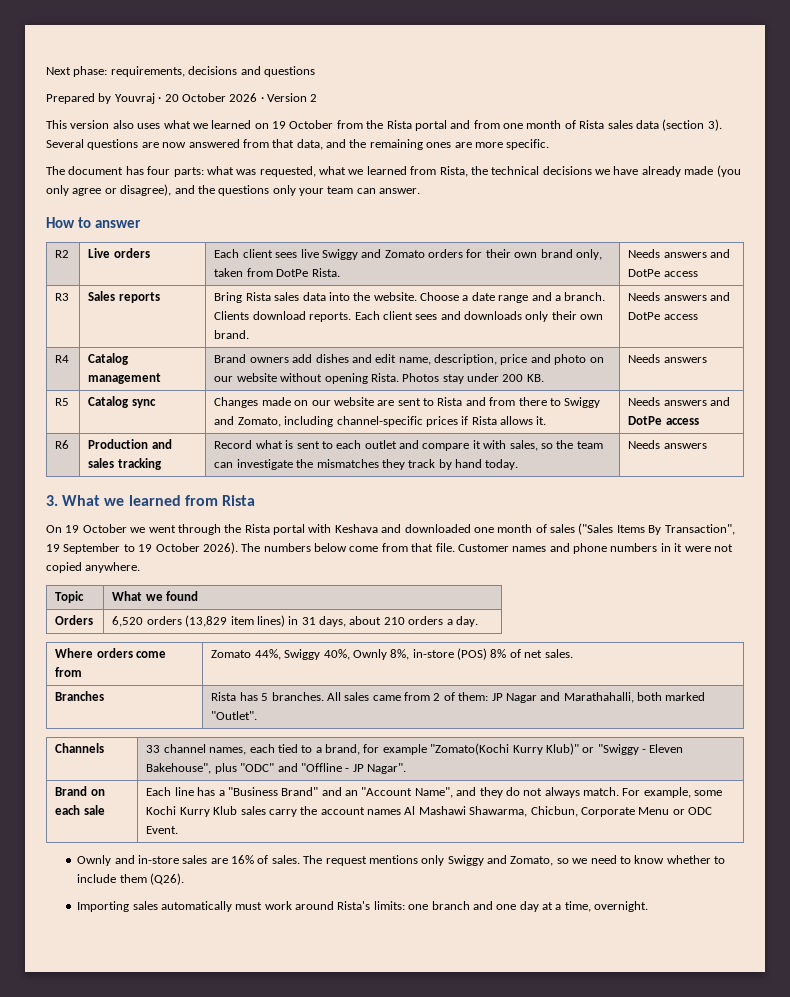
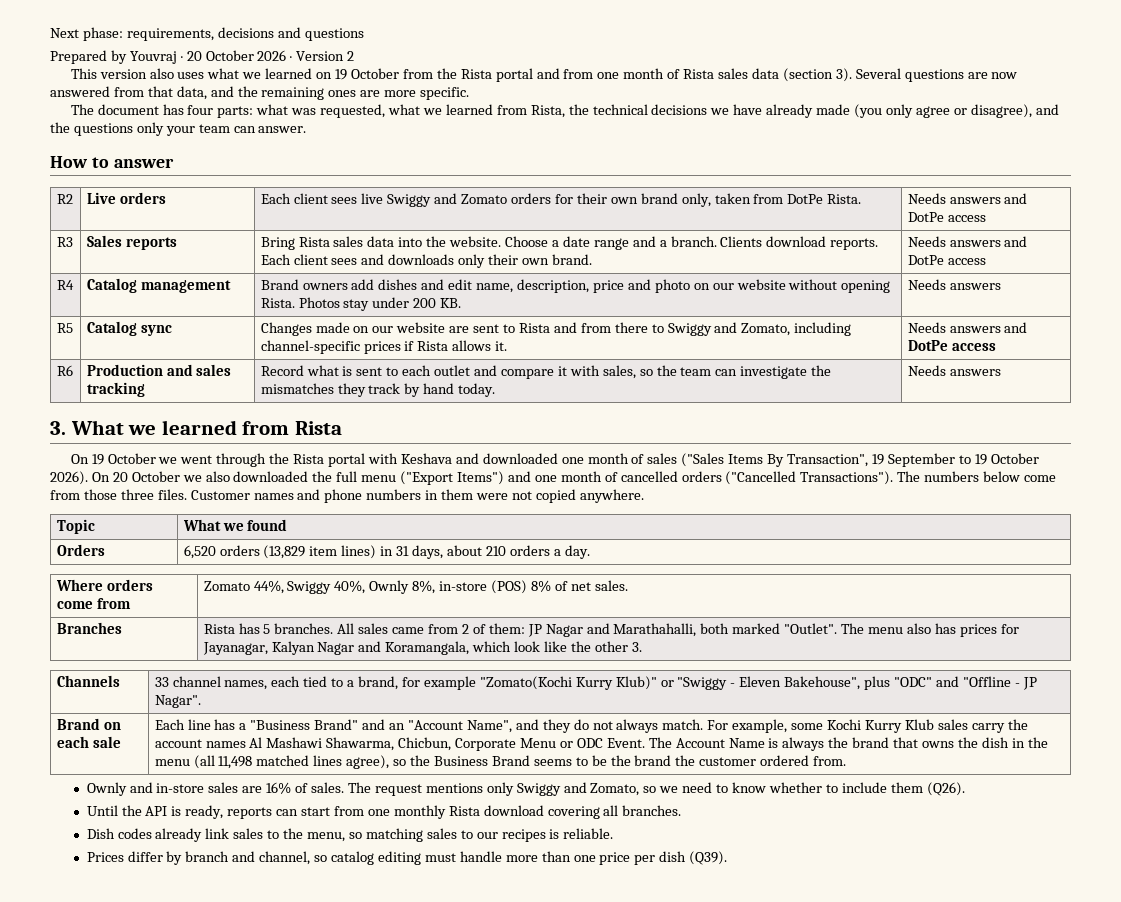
+ On 20 October we also downloaded the full menu ("Export Items") and one month of cancelled orders ("Cancelled Transactions").
- The numbers below come from that file.
+ The numbers below come from those three files.
- Customer names and phone numbers in it were not copied anywhere.
+ Customer names and phone numbers in them were not copied anywhere.
- Branches | Rista has 5 branches. All sales came from 2 of them: JP Nagar and Marathahalli, both marked "Outlet".
+ Branches | Rista has 5 branches. All sales came from 2 of them: JP Nagar and Marathahalli, both marked "Outlet". The menu also has prices for Jayanagar, Kalyan Nagar and Koramangala, which look like the other 3.
+ The Account Name is always the brand that owns the dish in the menu (all 11,498 matched lines agree), so the Business Brand seems to be the brand the customer ordered from.
- Importing sales automatically must work around Rista's limits: one branch and one day at a time, overnight.
+ Until the API is ready, reports can start from one monthly Rista download covering all branches.
+ Dish codes already link sales to the menu, so matching sales to our recipes is reliable.
+ Prices differ by branch and channel, so catalog editing must handle more than one price per dish (Q39).

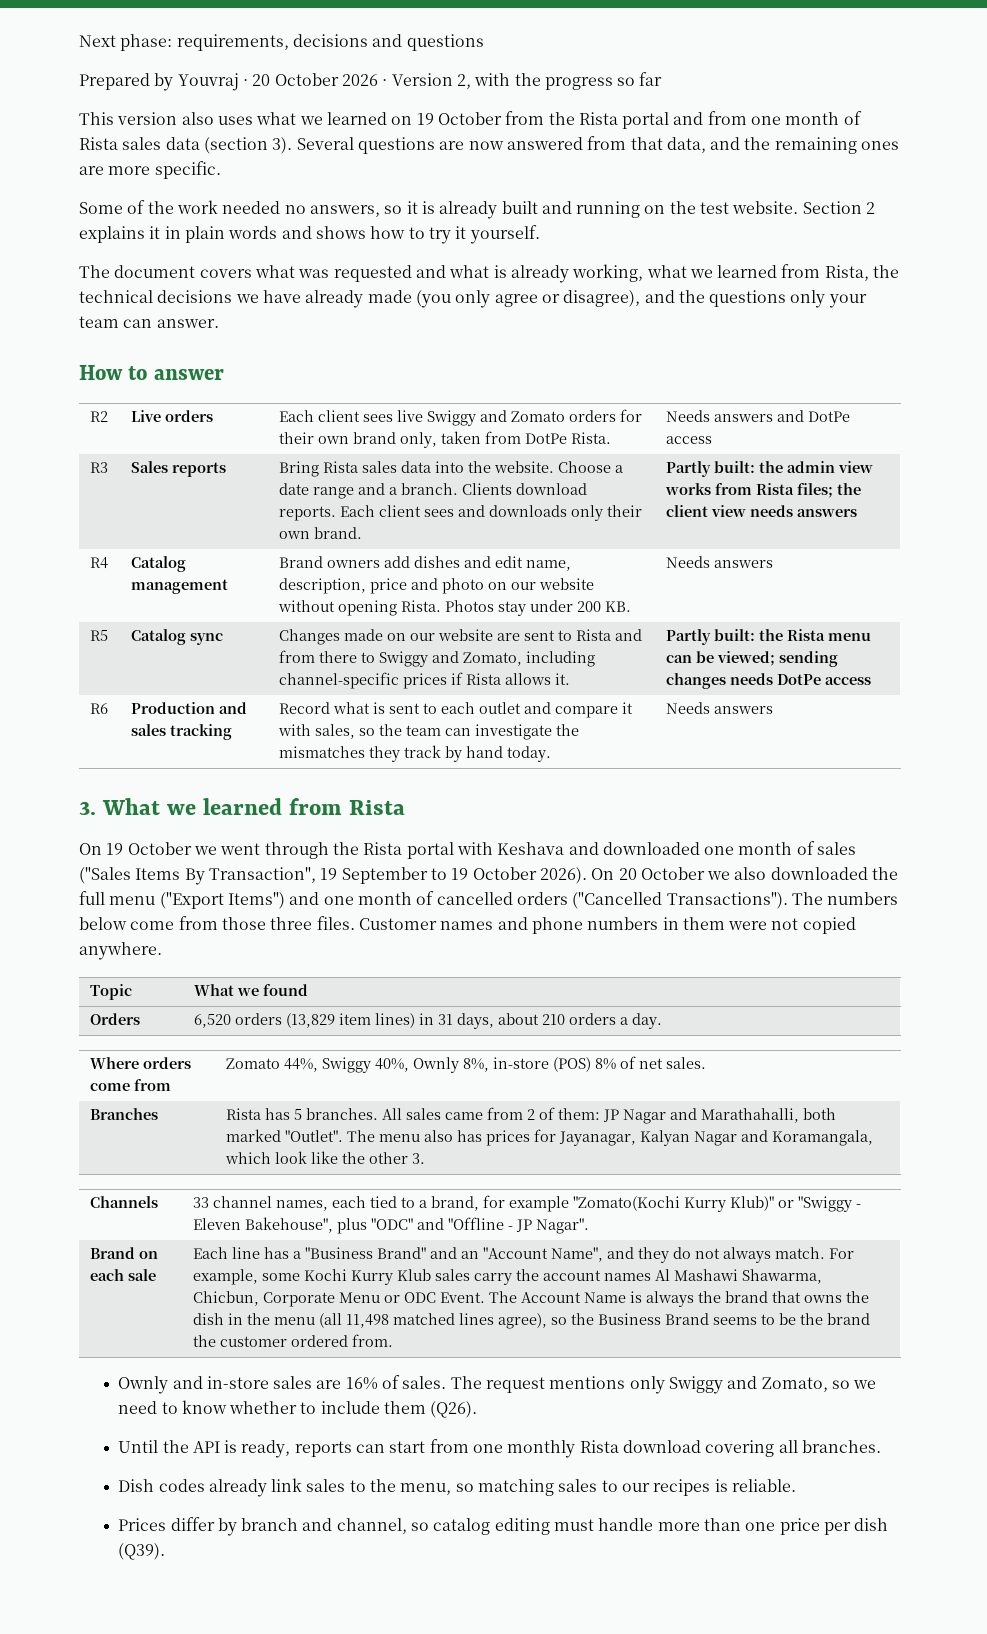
- Prepared by Youvraj · 20 October 2026 · Version 2
+ Prepared by Youvraj · 20 October 2026 · Version 2, with the progress so far
- The document has four parts: what was requested, what we learned from Rista, the technical decisions we have already made (you only agree or disagree), and the questions only your team can answer.
+ Some of the work needed no answers, so it is already built and running on the test website. Section 2 explains it in plain words and shows how to try it yourself.
+ The document covers what was requested and what is already working, what we learned from Rista, the technical decisions we have already made (you only agree or disagree), and the questions only your team can answer.
- Each client sees and downloads only their own brand. | Needs answers and DotPe access
+ Each client sees and downloads only their own brand. | Partly built: the admin view works from Rista files; the client view needs answers
- R5 | Catalog sync | Changes made on our website are sent to Rista and from there to Swiggy and Zomato, including channel-specific prices if Rista allows it. | Needs answers and DotPe access
+ R5 | Catalog sync | Changes made on our website are sent to Rista and from there to Swiggy and Zomato, including channel-specific prices if Rista allows it. | Partly built: the Rista menu can be viewed; sending changes needs DotPe access

